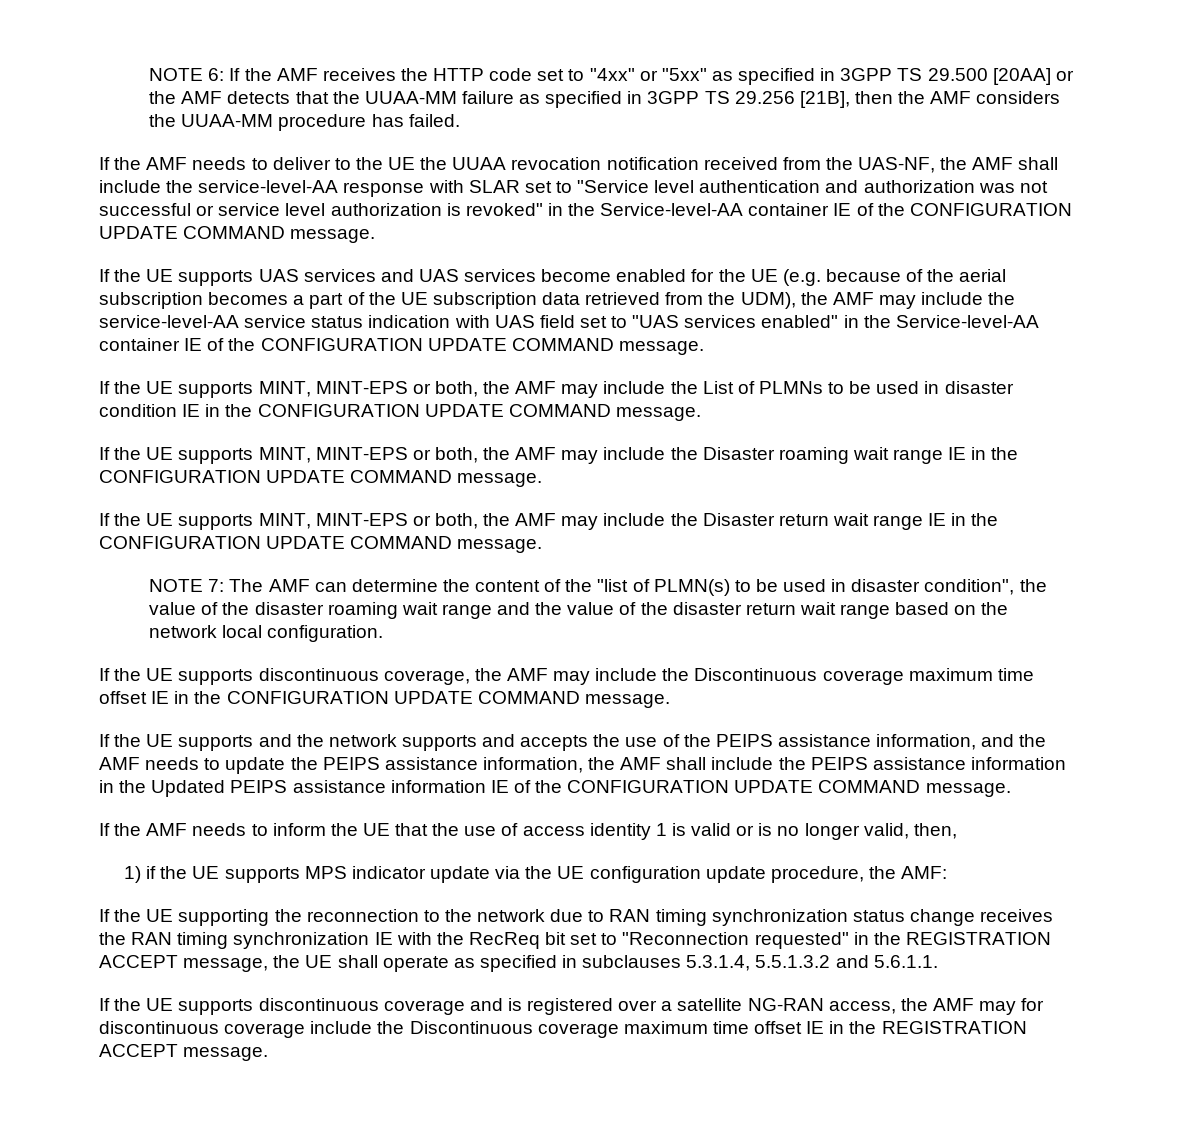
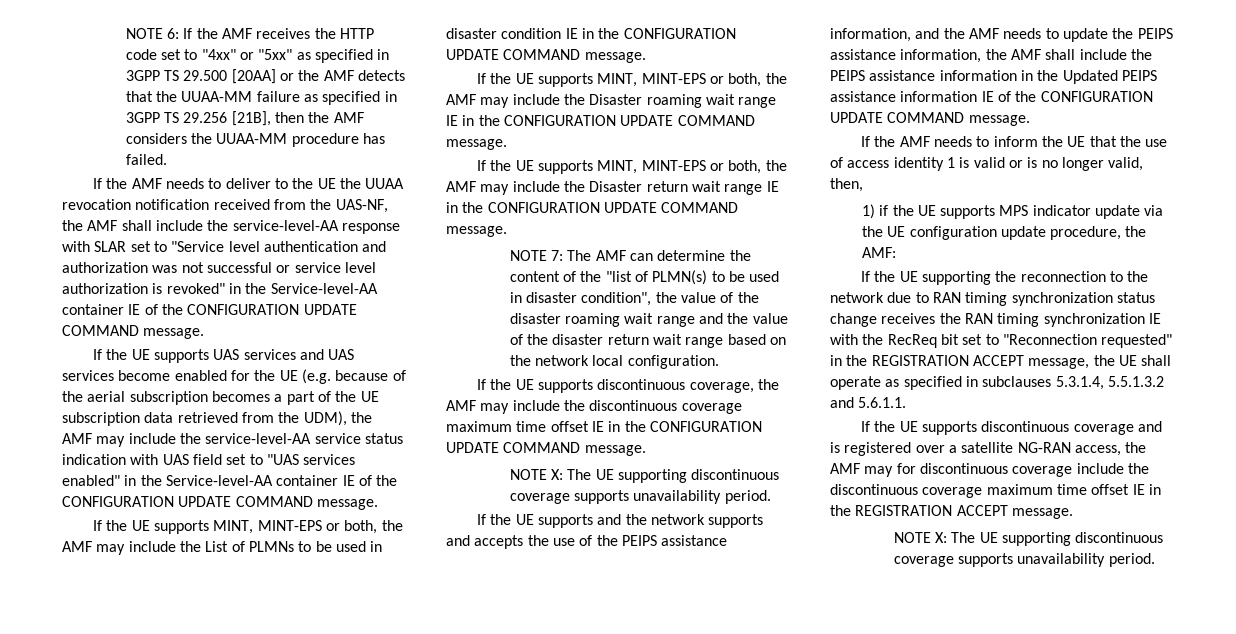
- If the UE supports discontinuous coverage, the AMF may include the Discontinuous coverage maximum time offset IE in the CONFIGURATION UPDATE COMMAND message.
+ If the UE supports discontinuous coverage, the AMF may include the discontinuous coverage maximum time offset IE in the CONFIGURATION UPDATE COMMAND message.
+ NOTE X: The UE supporting discontinuous coverage supports unavailability period.
- If the UE supports discontinuous coverage and is registered over a satellite NG-RAN access, the AMF may for discontinuous coverage include the Discontinuous coverage maximum time offset IE in the REGISTRATION ACCEPT message.
+ If the UE supports discontinuous coverage and is registered over a satellite NG-RAN access, the AMF may for discontinuous coverage include the discontinuous coverage maximum time offset IE in the REGISTRATION ACCEPT message.
+ NOTE X: The UE supporting discontinuous coverage supports unavailability period.

